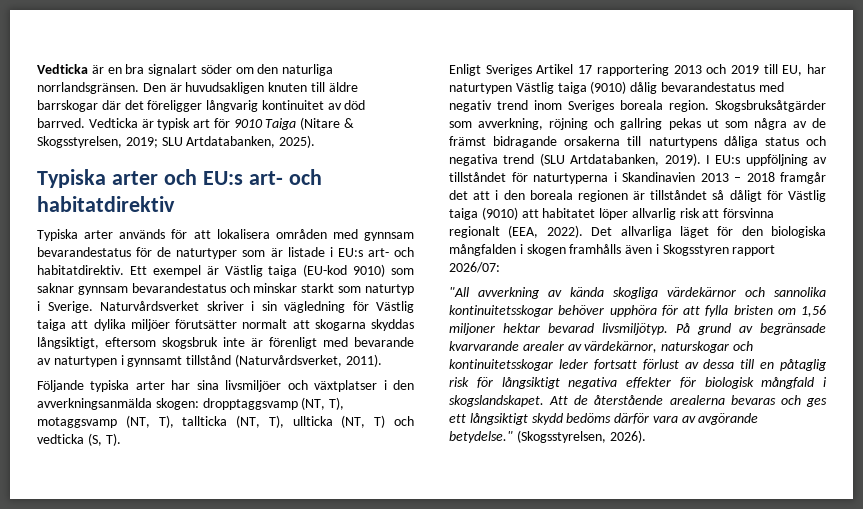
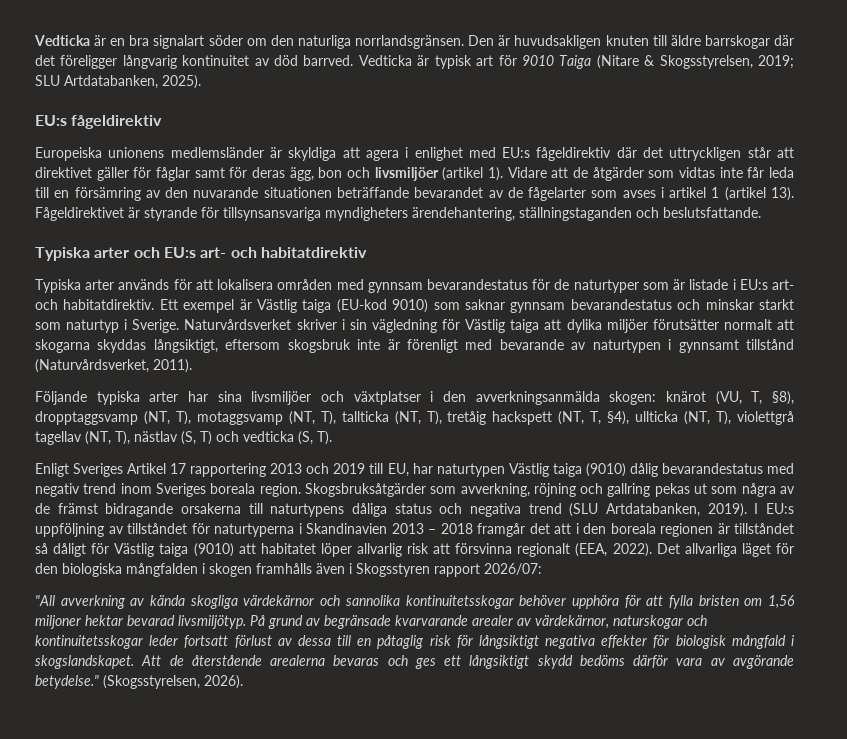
  Vedticka är typisk art för 9010 Taiga (Nitare & Skogsstyrelsen, 2019; SLU Artdatabanken, 2025).
+ EU:s fågeldirektiv
+ Europeiska unionens medlemsländer är skyldiga att agera i enlighet med EU:s fågeldirektiv där det uttryckligen står att direktivet gäller för fåglar samt för deras ägg, bon och livsmiljöer (artikel 1). Vidare att de åtgärder som vidtas inte får leda till en försämring av den nuvarande situationen beträffande bevarandet av de fågelarter som avses i artikel 1 (artikel 13). Fågeldirektivet är styrande för tillsynsansvariga myndigheters ärendehantering, ställningstaganden och beslutsfattande.
- Följande typiska arter har sina livsmiljöer och växtplatser i den avverkningsanmälda skogen: dropptaggsvamp (NT, T), motaggsvamp (NT, T), tallticka (NT, T), ullticka (NT, T) och vedticka (S, T).
+ Följande typiska arter har sina livsmiljöer och växtplatser i den avverkningsanmälda skogen: knärot (VU, T, §8), dropptaggsvamp (NT, T), motaggsvamp (NT, T), tallticka (NT, T), tretåig hackspett (NT, T, §4), ullticka (NT, T), violettgrå tagellav (NT, T), nästlav (S, T) och vedticka (S, T).

